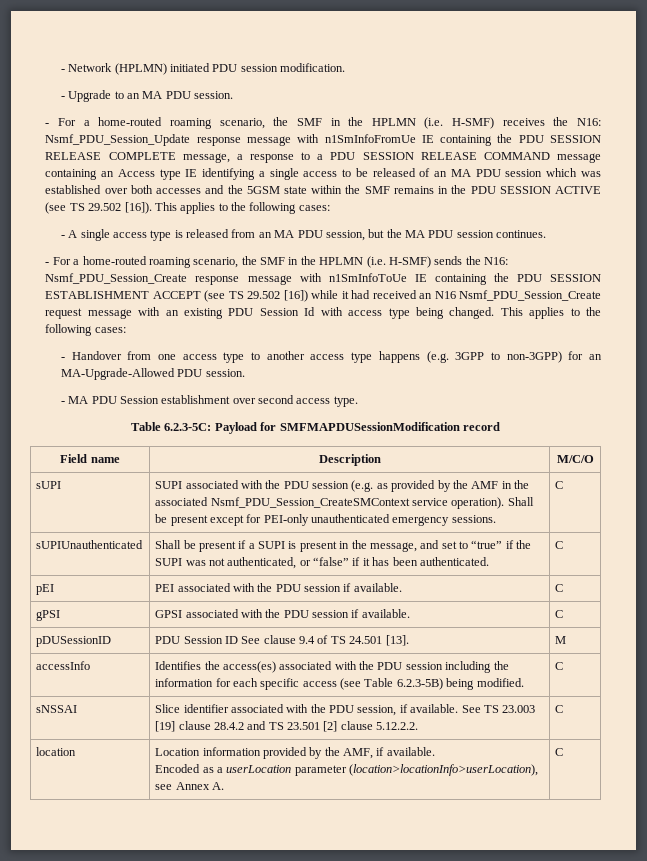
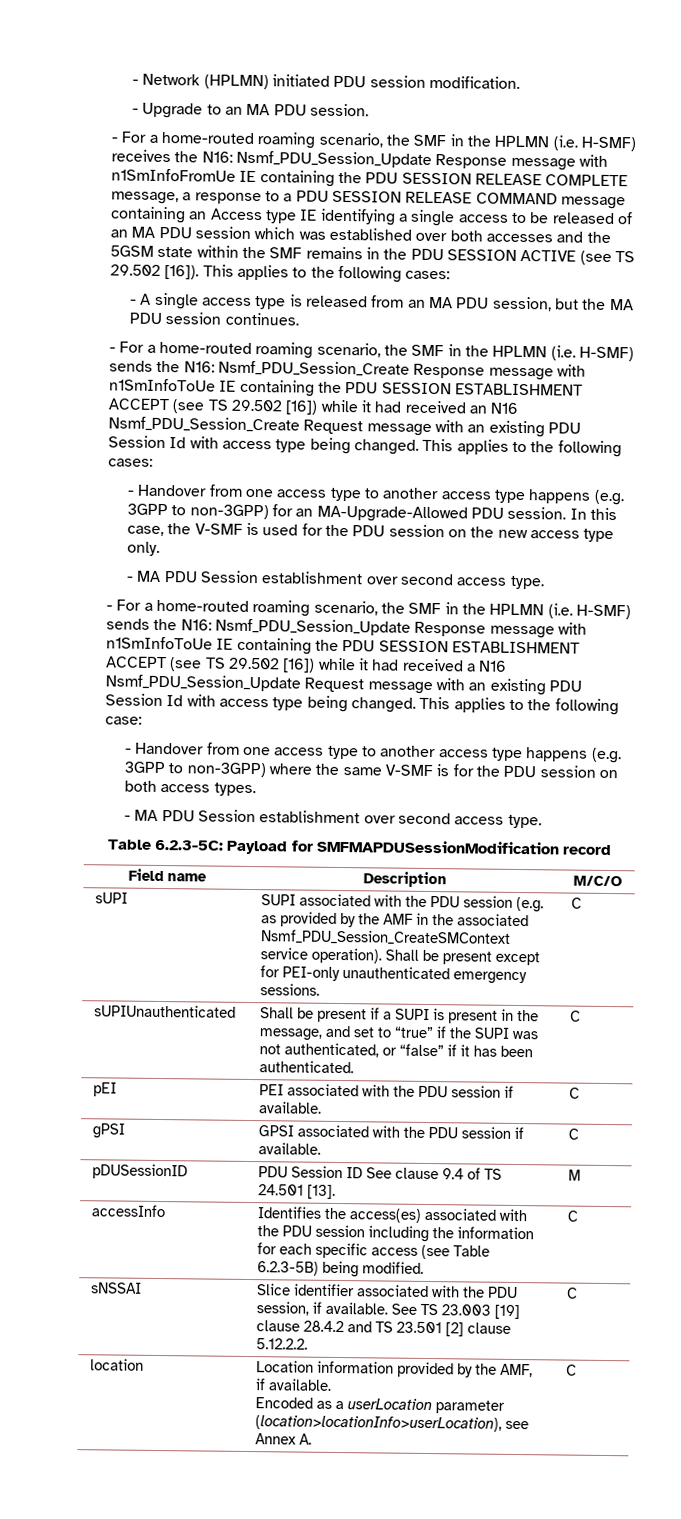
- Nsmf_PDU_Session_Update response message with n1SmInfoFromUe IE containing the PDU SESSION RELEASE COMPLETE message, a response to a PDU SESSION RELEASE COMMAND message containing an Access type IE identifying a single access to be released of an MA PDU session which was established over both accesses and the 5GSM state within the SMF remains in the PDU SESSION ACTIVE (see TS 29.502 [16]).
+ Nsmf_PDU_Session_Update Response message with n1SmInfoFromUe IE containing the PDU SESSION RELEASE COMPLETE message, a response to a PDU SESSION RELEASE COMMAND message containing an Access type IE identifying a single access to be released of an MA PDU session which was established over both accesses and the 5GSM state within the SMF remains in the PDU SESSION ACTIVE (see TS 29.502 [16]).
- - For a home-routed roaming scenario, the SMF in the HPLMN (i.e. H-SMF) sends the N16: Nsmf_PDU_Session_Create response message with n1SmInfoToUe IE containing the PDU SESSION ESTABLISHMENT ACCEPT (see TS 29.502 [16]) while it had received an N16 Nsmf_PDU_Session_Create request message with an existing PDU Session Id with access type being changed.
+ - For a home-routed roaming scenario, the SMF in the HPLMN (i.e. H-SMF) sends the N16: Nsmf_PDU_Session_Create Response message with n1SmInfoToUe IE containing the PDU SESSION ESTABLISHMENT ACCEPT (see TS 29.502 [16]) while it had received an N16 Nsmf_PDU_Session_Create Request message with an existing PDU Session Id with access type being changed.
+ In this case, the V-SMF is used for the PDU session on the new access type only.
+ - MA PDU Session establishment over second access type.
+ - For a home-routed roaming scenario, the SMF in the HPLMN (i.e. H-SMF) sends the N16: Nsmf_PDU_Session_Update Response message with n1SmInfoToUe IE containing the PDU SESSION ESTABLISHMENT ACCEPT (see TS 29.502 [16]) while it had received a N16 Nsmf_PDU_Session_Update Request message with an existing PDU Session Id with access type being changed. This applies to the following case:
+ - Handover from one access type to another access type happens (e.g. 3GPP to non-3GPP) where the same V-SMF is for the PDU session on both access types.

